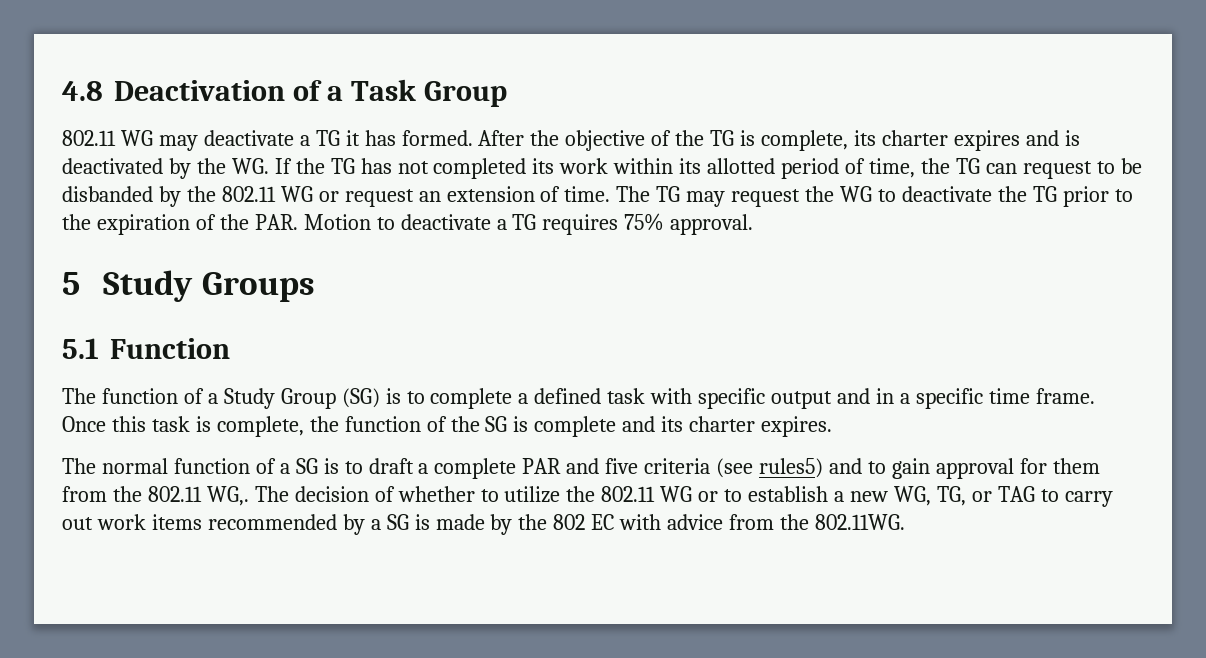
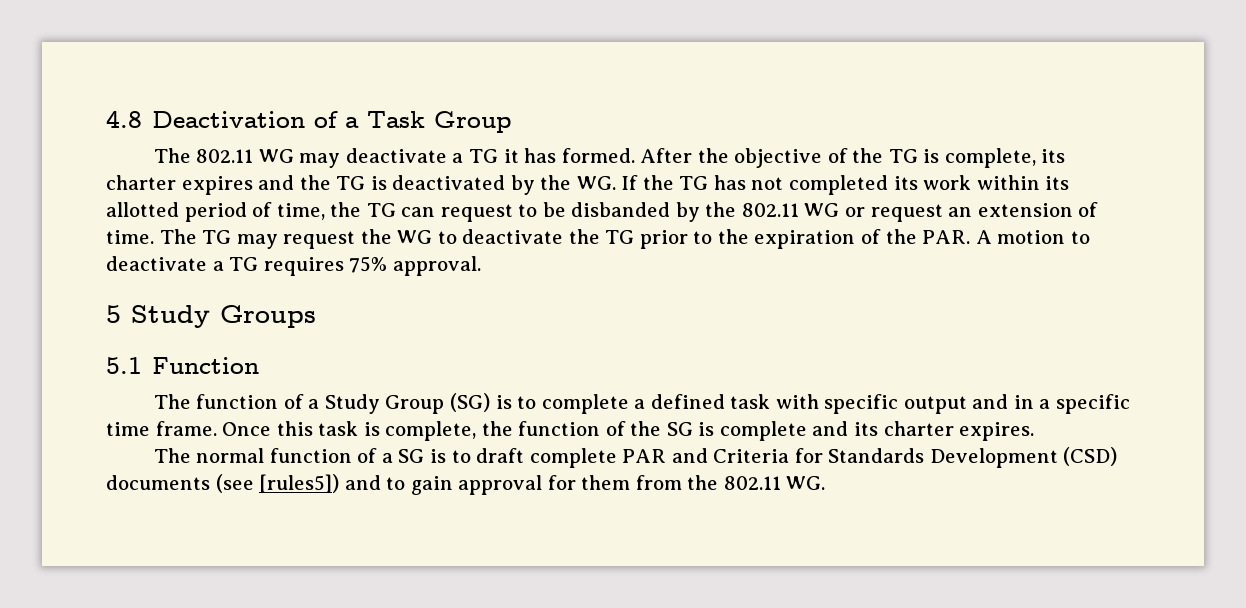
- 802.11 WG may deactivate a TG it has formed.
+ The 802.11 WG may deactivate a TG it has formed.
- After the objective of the TG is complete, its charter expires and is deactivated by the WG. If the TG has not completed its work within its allotted period of time, the TG can request to be disbanded by the 802.11 WG or request an extension of time.
+ After the objective of the TG is complete, its charter expires and the TG is deactivated by the WG. If the TG has not completed its work within its allotted period of time, the TG can request to be disbanded by the 802.11 WG or request an extension of time.
- The TG may request the WG to deactivate the TG prior to the expiration of the PAR. Motion to deactivate a TG requires 75% approval.
+ The TG may request the WG to deactivate the TG prior to the expiration of the PAR. A motion to deactivate a TG requires 75% approval.
- The normal function of a SG is to draft a complete PAR and five criteria (see rules5) and to gain approval for them from the 802.11 WG,. The decision of whether to utilize the 802.11 WG or to establish a new WG, TG, or TAG to carry out work items recommended by a SG is made by the 802 EC with advice from the 802.11WG.
+ The normal function of a SG is to draft complete PAR and Criteria for Standards Development (CSD) documents (see [rules5]) and to gain approval for them from the 802.11 WG.

